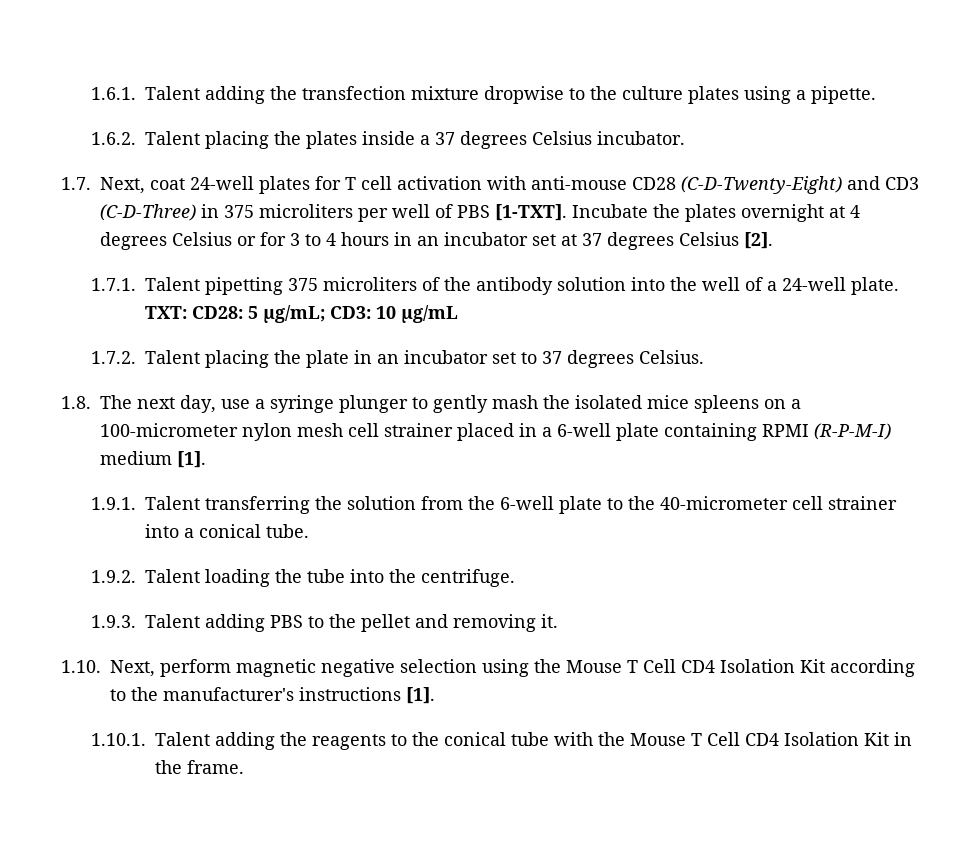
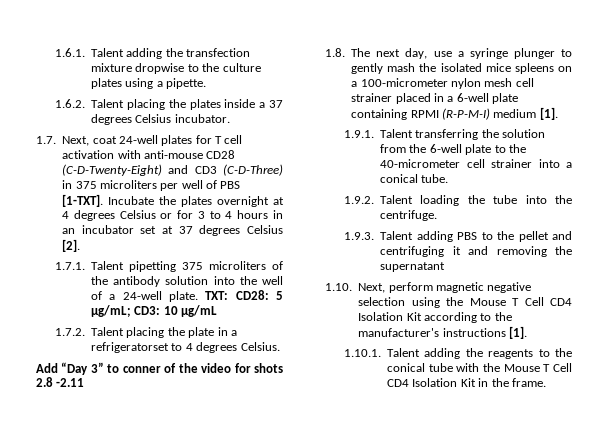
- 1.7.2. Talent placing the plate in an incubator set to 37 degrees Celsius.
+ 1.7.2. Talent placing the plate in a refrigeratorset to 4 degrees Celsius.
+ Add “Day 3” to conner of the video for shots 2.8 -2.11
- 1.9.3. Talent adding PBS to the pellet and removing it.
+ 1.9.3. Talent adding PBS to the pellet and centrifuging it and removing the supernatant

